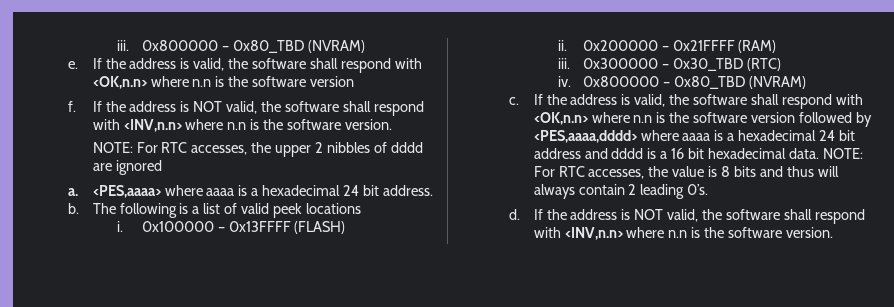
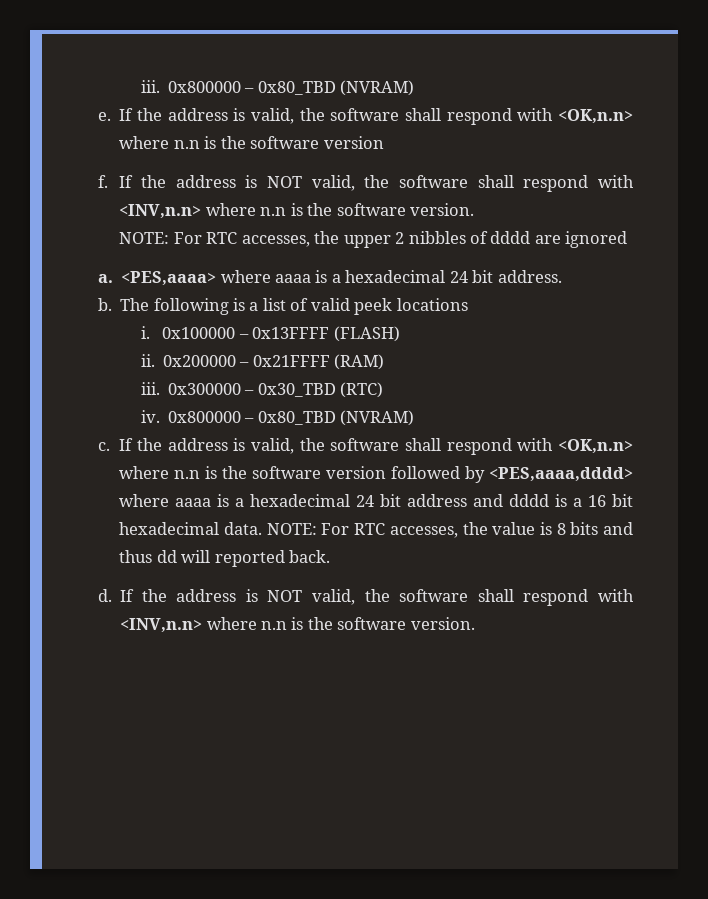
- NOTE: For RTC accesses, the value is 8 bits and thus will always contain 2 leading 0’s.
+ NOTE: For RTC accesses, the value is 8 bits and thus dd will reported back.

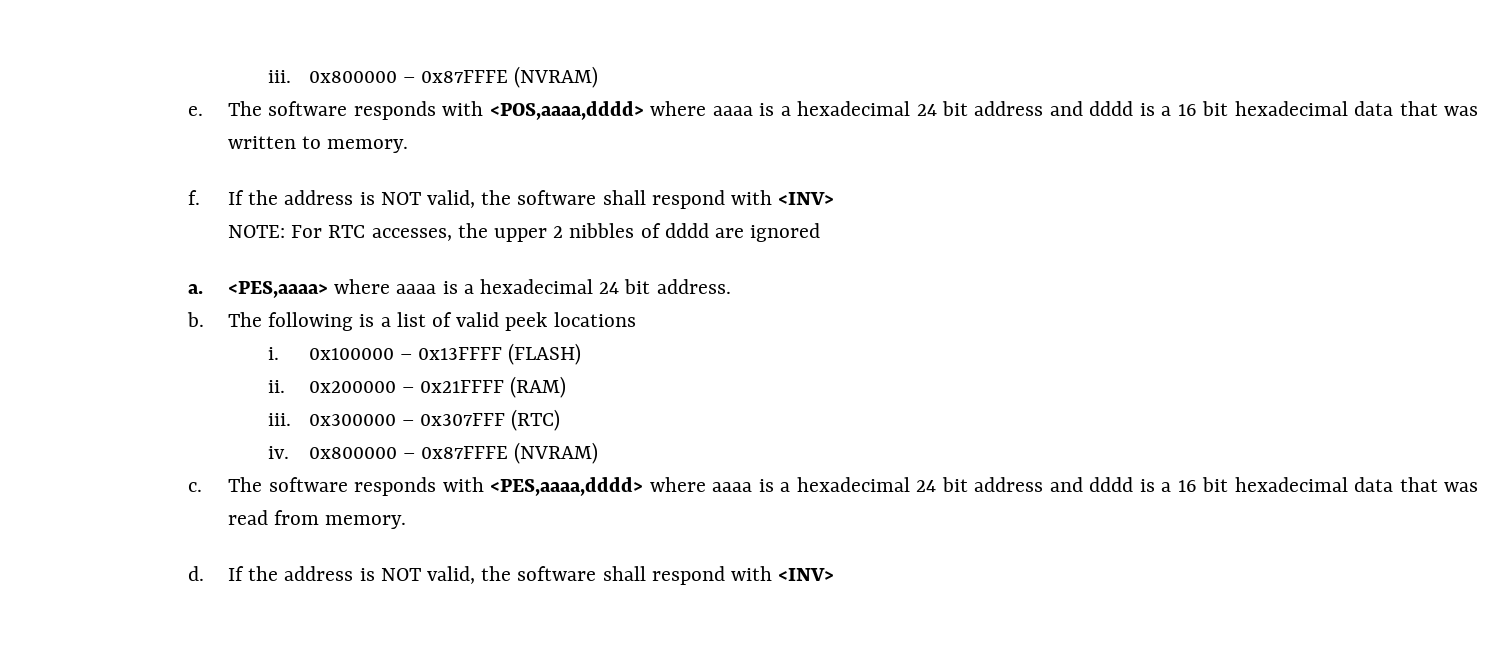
- iii. 0x800000 – 0x80_TBD (NVRAM)
+ iii. 0x800000 – 0x87FFFE (NVRAM)
- e. If the address is valid, the software shall respond with <OK,n.n> where n.n is the software version
+ e. The software responds with <POS,aaaa,dddd> where aaaa is a hexadecimal 24 bit address and dddd is a 16 bit hexadecimal data that was written to memory.
- f. If the address is NOT valid, the software shall respond with <INV,n.n> where n.n is the software version.
+ f. If the address is NOT valid, the software shall respond with <INV>
- 0x300000 – 0x30_TBD (RTC)
+ 0x300000 – 0x307FFF (RTC)
- iv. 0x800000 – 0x80_TBD (NVRAM)
+ iv. 0x800000 – 0x87FFFE (NVRAM)
- If the address is valid, the software shall respond with <OK,n.n> where n.n is the software version followed by <PES,aaaa,dddd> where aaaa is a hexadecimal 24 bit address and dddd is a 16 bit hexadecimal data. NOTE: For RTC accesses, the value is 8 bits and thus dd will reported back.
+ The software responds with <PES,aaaa,dddd> where aaaa is a hexadecimal 24 bit address and dddd is a 16 bit hexadecimal data that was read from memory.
- d. If the address is NOT valid, the software shall respond with <INV,n.n> where n.n is the software version.
+ d. If the address is NOT valid, the software shall respond with <INV>

